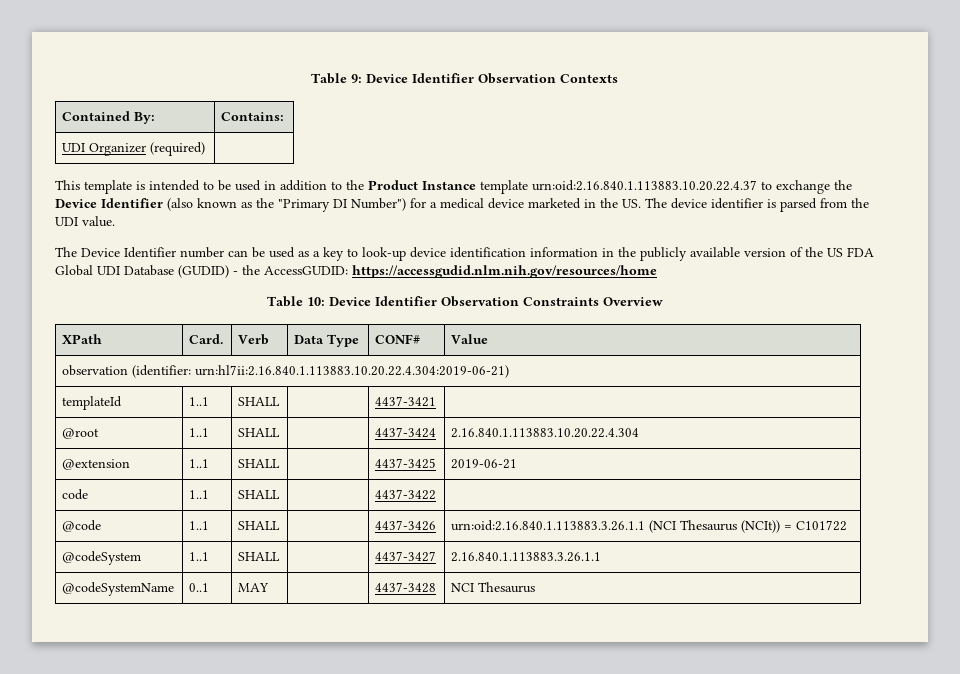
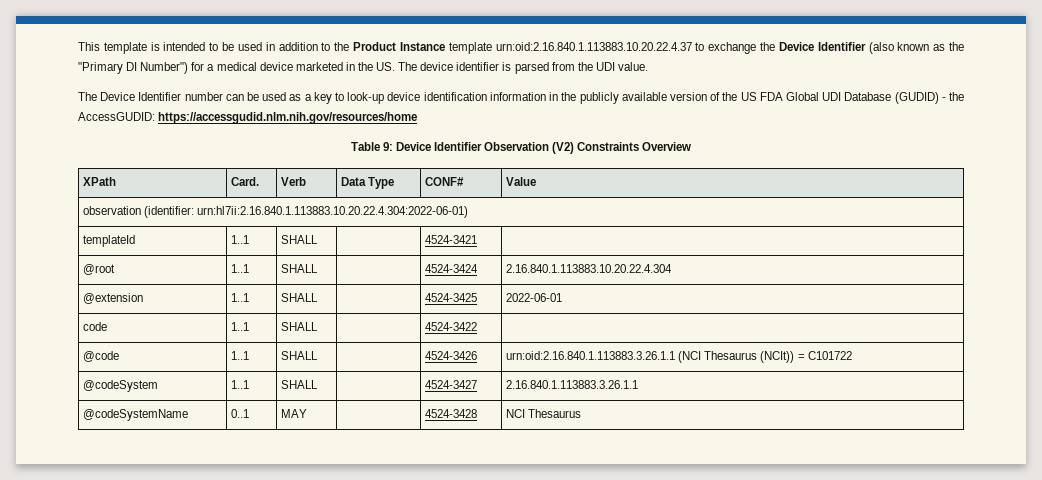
- Table 9: Device Identifier Observation Contexts
- Contained By: | Contains:
- UDI Organizer (required) |
- Table 10: Device Identifier Observation Constraints Overview
+ Table 9: Device Identifier Observation (V2) Constraints Overview
- observation (identifier: urn:hl7ii:2.16.840.1.113883.10.20.22.4.304:2019-06-21)
+ observation (identifier: urn:hl7ii:2.16.840.1.113883.10.20.22.4.304:2022-06-01)
- templateId | 1..1 | SHALL | | 4437-3421 |
+ templateId | 1..1 | SHALL | | 4524-3421 |
- @root | 1..1 | SHALL | | 4437-3424 | 2.16.840.1.113883.10.20.22.4.304
+ @root | 1..1 | SHALL | | 4524-3424 | 2.16.840.1.113883.10.20.22.4.304
- @extension | 1..1 | SHALL | | 4437-3425 | 2019-06-21
+ @extension | 1..1 | SHALL | | 4524-3425 | 2022-06-01
- code | 1..1 | SHALL | | 4437-3422 |
+ code | 1..1 | SHALL | | 4524-3422 |
- @code | 1..1 | SHALL | | 4437-3426 | urn:oid:2.16.840.1.113883.3.26.1.1 (NCI Thesaurus (NCIt)) = C101722
+ @code | 1..1 | SHALL | | 4524-3426 | urn:oid:2.16.840.1.113883.3.26.1.1 (NCI Thesaurus (NCIt)) = C101722
- @codeSystem | 1..1 | SHALL | | 4437-3427 | 2.16.840.1.113883.3.26.1.1
+ @codeSystem | 1..1 | SHALL | | 4524-3427 | 2.16.840.1.113883.3.26.1.1
- @codeSystemName | 0..1 | MAY | | 4437-3428 | NCI Thesaurus
+ @codeSystemName | 0..1 | MAY | | 4524-3428 | NCI Thesaurus

